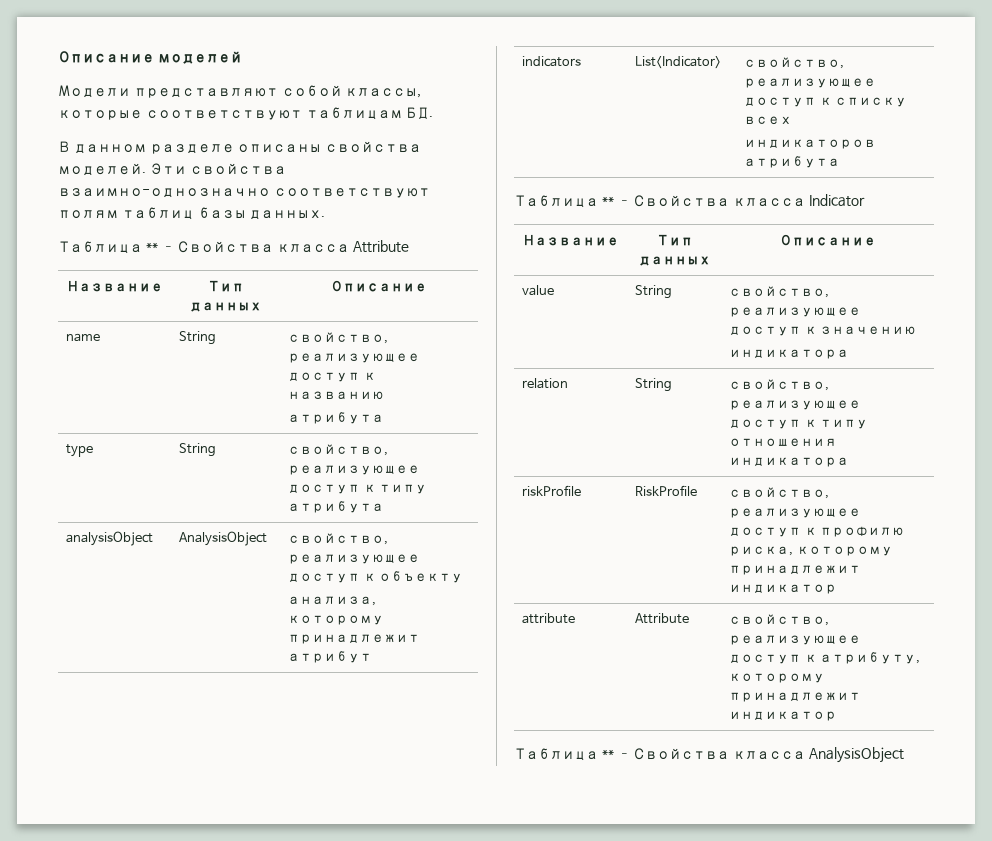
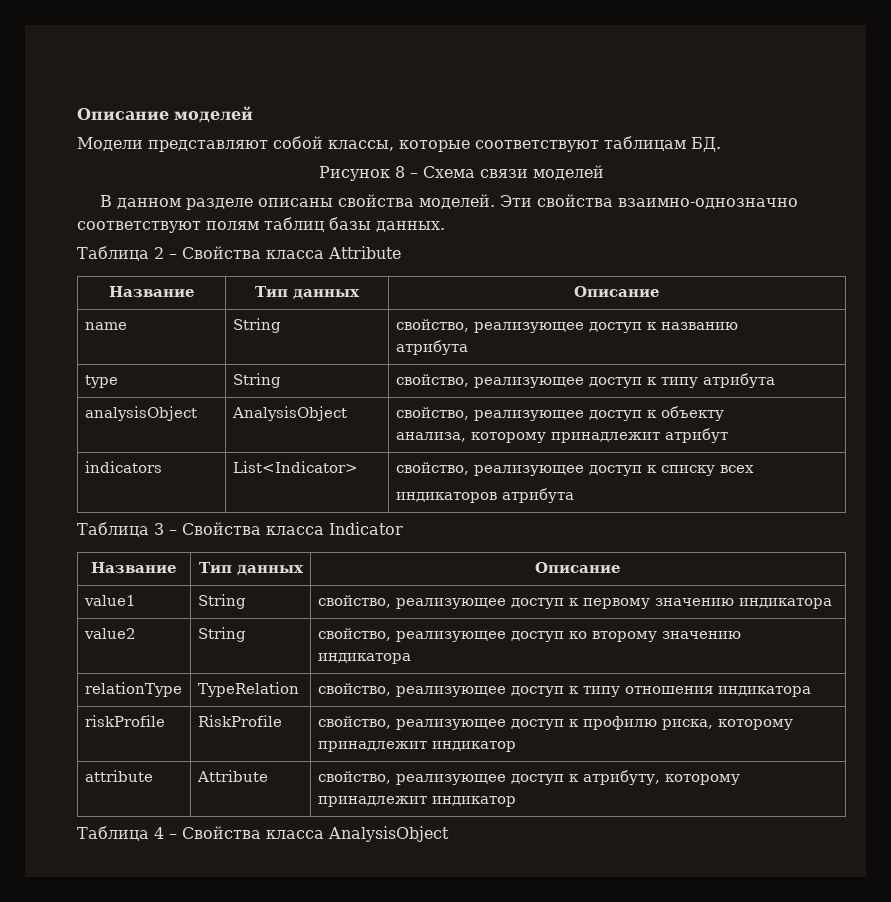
+ Рисунок 8 – Схема связи моделей
- Таблица ** – Свойства класса Attribute
+ Таблица 2 – Свойства класса Attribute
- Таблица ** – Свойства класса Indicator
+ Таблица 3 – Свойства класса Indicator
- value | String | свойство, реализующее доступ к значению
- индикатора
- relation | String | свойство, реализующее доступ к типу отношения индикатора
+ value1 | String | свойство, реализующее доступ к первому значению индикатора
+ value2 | String | свойство, реализующее доступ ко второму значению индикатора
+ relationType | TypeRelation | свойство, реализующее доступ к типу отношения индикатора
- Таблица ** – Свойства класса AnalysisObject
+ Таблица 4 – Свойства класса AnalysisObject

